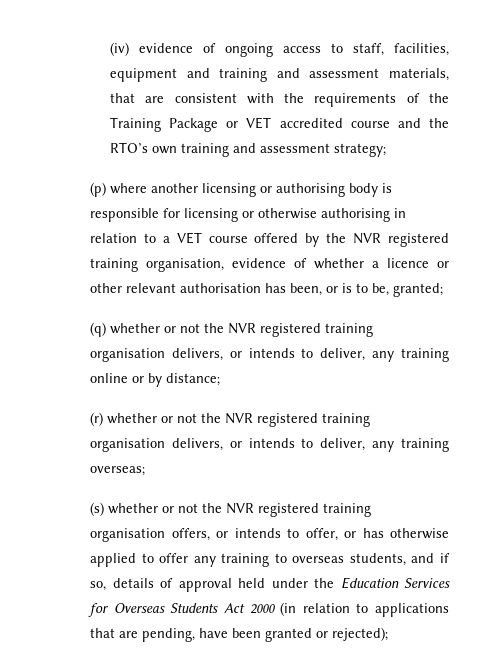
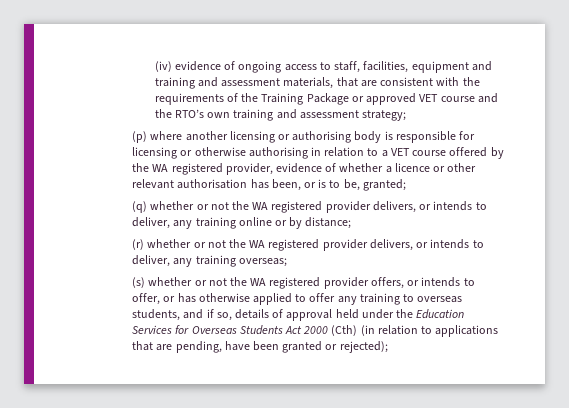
- (iv) evidence of ongoing access to staff, facilities, equipment and training and assessment materials, that are consistent with the requirements of the Training Package or VET accredited course and the RTO’s own training and assessment strategy;
+ (iv) evidence of ongoing access to staff, facilities, equipment and training and assessment materials, that are consistent with the requirements of the Training Package or approved VET course and the RTO’s own training and assessment strategy;
- (p) where another licensing or authorising body is responsible for licensing or otherwise authorising in relation to a VET course offered by the NVR registered training organisation, evidence of whether a licence or other relevant authorisation has been, or is to be, granted;
+ (p) where another licensing or authorising body is responsible for licensing or otherwise authorising in relation to a VET course offered by the WA registered provider, evidence of whether a licence or other relevant authorisation has been, or is to be, granted;
- (q) whether or not the NVR registered training organisation delivers, or intends to deliver, any training online or by distance;
+ (q) whether or not the WA registered provider delivers, or intends to deliver, any training online or by distance;
- (r) whether or not the NVR registered training organisation delivers, or intends to deliver, any training overseas;
+ (r) whether or not the WA registered provider delivers, or intends to deliver, any training overseas;
- (s) whether or not the NVR registered training organisation offers, or intends to offer, or has otherwise applied to offer any training to overseas students, and if so, details of approval held under the Education Services for Overseas Students Act 2000 (in relation to applications that are pending, have been granted or rejected);
+ (s) whether or not the WA registered provider offers, or intends to offer, or has otherwise applied to offer any training to overseas students, and if so, details of approval held under the Education Services for Overseas Students Act 2000 (Cth) (in relation to applications that are pending, have been granted or rejected);

